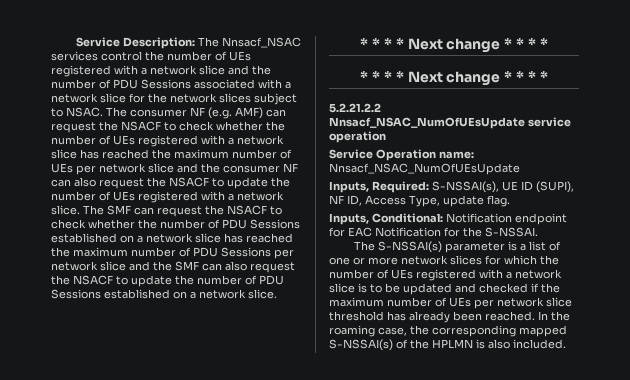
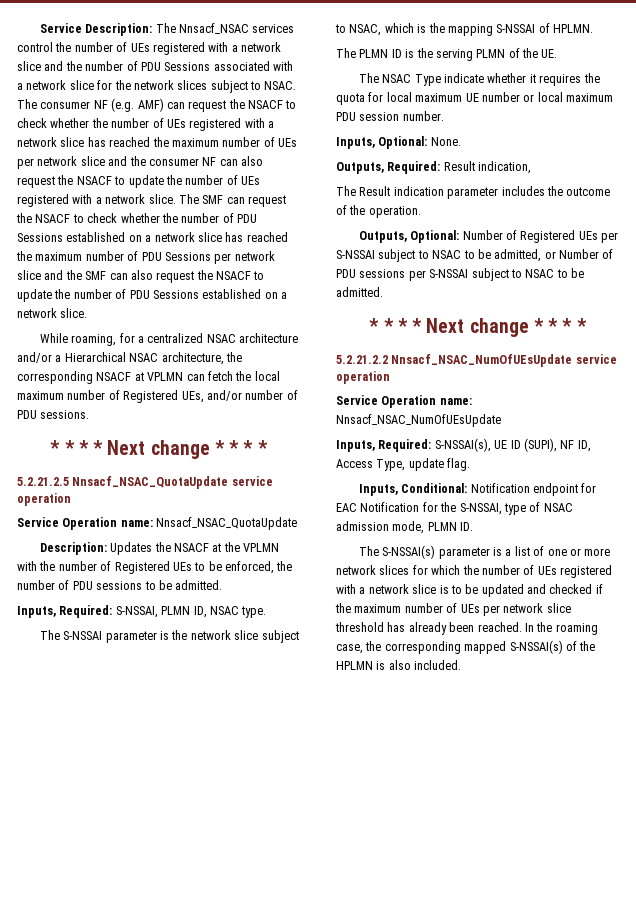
+ While roaming, for a centralized NSAC architecture and/or a Hierarchical NSAC architecture, the corresponding NSACF at VPLMN can fetch the local maximum number of Registered UEs, and/or number of PDU sessions.
+ 5.2.21.2.5 Nnsacf_NSAC_QuotaUpdate service operation
+ Service Operation name: Nnsacf_NSAC_QuotaUpdate
+ Description: Updates the NSACF at the VPLMN with the number of Registered UEs to be enforced, the number of PDU sessions to be admitted.
+ Inputs, Required: S-NSSAI, PLMN ID, NSAC type.
+ The S-NSSAI parameter is the network slice subject to NSAC, which is the mapping S-NSSAI of HPLMN.
+ The PLMN ID is the serving PLMN of the UE.
+ The NSAC Type indicate whether it requires the quota for local maximum UE number or local maximum PDU session number.
+ Inputs, Optional: None.
+ Outputs, Required: Result indication,
+ The Result indication parameter includes the outcome of the operation.
+ Outputs, Optional: Number of Registered UEs per S-NSSAI subject to NSAC to be admitted, or Number of PDU sessions per S-NSSAI subject to NSAC to be admitted.
- Inputs, Conditional: Notification endpoint for EAC Notification for the S-NSSAI.
+ Inputs, Conditional: Notification endpoint for EAC Notification for the S-NSSAI, type of NSAC admission mode, PLMN ID.

